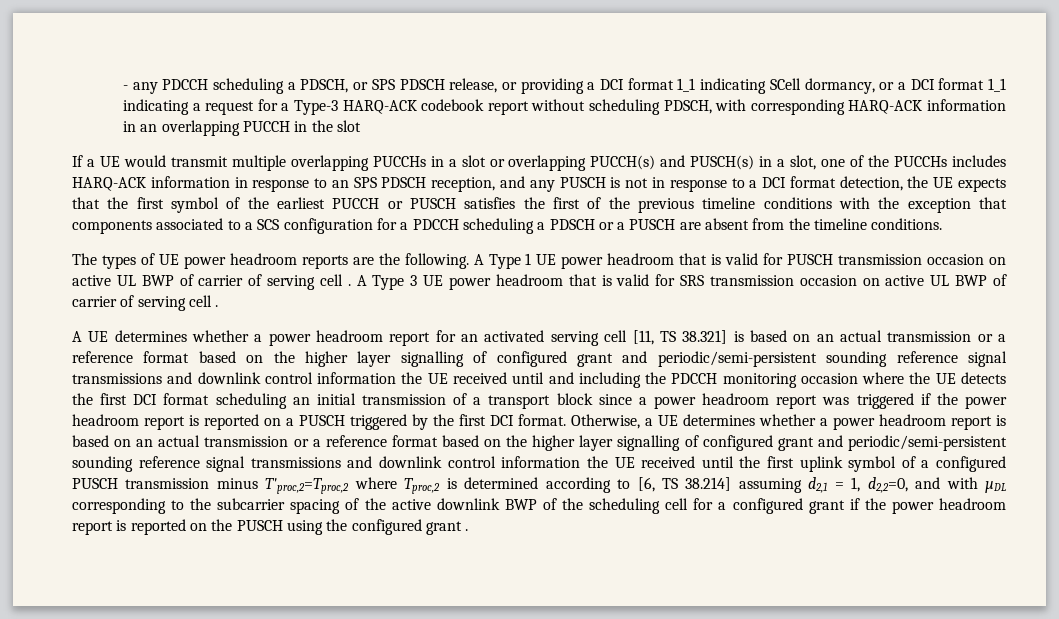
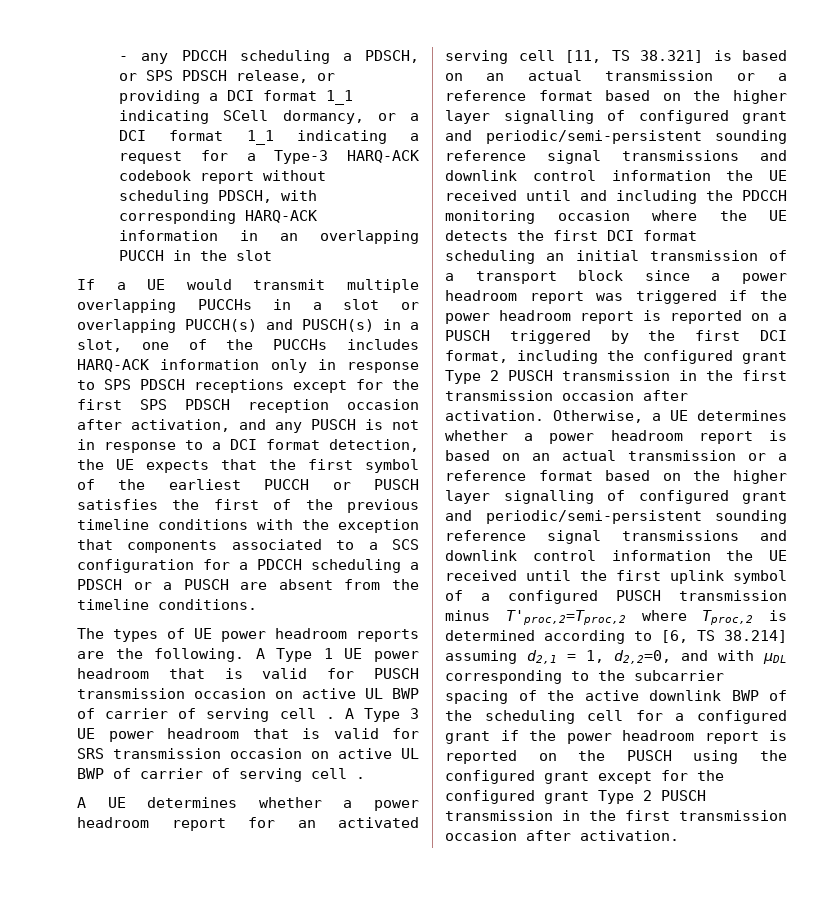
- If a UE would transmit multiple overlapping PUCCHs in a slot or overlapping PUCCH(s) and PUSCH(s) in a slot, one of the PUCCHs includes HARQ-ACK information in response to an SPS PDSCH reception, and any PUSCH is not in response to a DCI format detection, the UE expects that the first symbol of the earliest PUCCH or PUSCH satisfies the first of the previous timeline conditions with the exception that components associated to a SCS configuration for a PDCCH scheduling a PDSCH or a PUSCH are absent from the timeline conditions.
+ If a UE would transmit multiple overlapping PUCCHs in a slot or overlapping PUCCH(s) and PUSCH(s) in a slot, one of the PUCCHs includes HARQ-ACK information only in response to SPS PDSCH receptions except for the first SPS PDSCH reception occasion after activation, and any PUSCH is not in response to a DCI format detection, the UE expects that the first symbol of the earliest PUCCH or PUSCH satisfies the first of the previous timeline conditions with the exception that components associated to a SCS configuration for a PDCCH scheduling a PDSCH or a PUSCH are absent from the timeline conditions.
- A UE determines whether a power headroom report for an activated serving cell [11, TS 38.321] is based on an actual transmission or a reference format based on the higher layer signalling of configured grant and periodic/semi-persistent sounding reference signal transmissions and downlink control information the UE received until and including the PDCCH monitoring occasion where the UE detects the first DCI format scheduling an initial transmission of a transport block since a power headroom report was triggered if the power headroom report is reported on a PUSCH triggered by the first DCI format.
+ A UE determines whether a power headroom report for an activated serving cell [11, TS 38.321] is based on an actual transmission or a reference format based on the higher layer signalling of configured grant and periodic/semi-persistent sounding reference signal transmissions and downlink control information the UE received until and including the PDCCH monitoring occasion where the UE detects the first DCI format scheduling an initial transmission of a transport block since a power headroom report was triggered if the power headroom report is reported on a PUSCH triggered by the first DCI format, including the configured grant Type 2 PUSCH transmission in the first transmission occasion after activation.
- Otherwise, a UE determines whether a power headroom report is based on an actual transmission or a reference format based on the higher layer signalling of configured grant and periodic/semi-persistent sounding reference signal transmissions and downlink control information the UE received until the first uplink symbol of a configured PUSCH transmission minus T'proc,2=Tproc,2 where Tproc,2 is determined according to [6, TS 38.214] assuming d2,1 = 1, d2,2=0, and with µDL corresponding to the subcarrier spacing of the active downlink BWP of the scheduling cell for a configured grant if the power headroom report is reported on the PUSCH using the configured grant .
+ Otherwise, a UE determines whether a power headroom report is based on an actual transmission or a reference format based on the higher layer signalling of configured grant and periodic/semi-persistent sounding reference signal transmissions and downlink control information the UE received until the first uplink symbol of a configured PUSCH transmission minus T'proc,2=Tproc,2 where Tproc,2 is determined according to [6, TS 38.214] assuming d2,1 = 1, d2,2=0, and with µDL corresponding to the subcarrier spacing of the active downlink BWP of the scheduling cell for a configured grant if the power headroom report is reported on the PUSCH using the configured grant except for the configured grant Type 2 PUSCH transmission in the first transmission occasion after activation.

